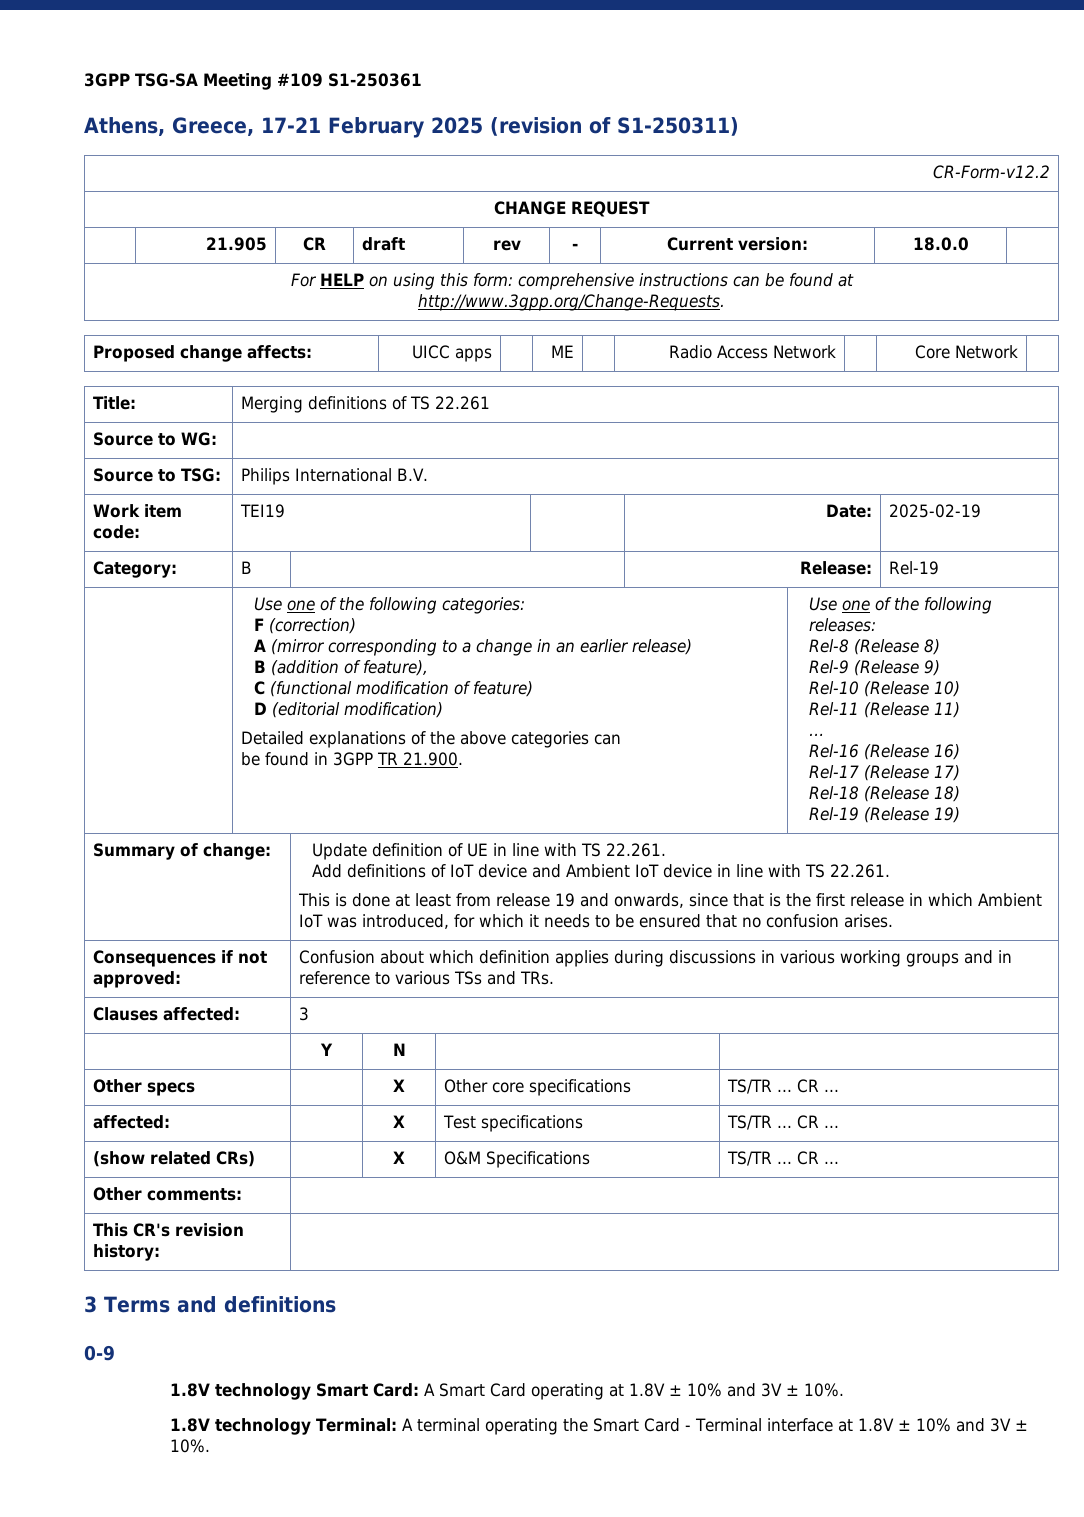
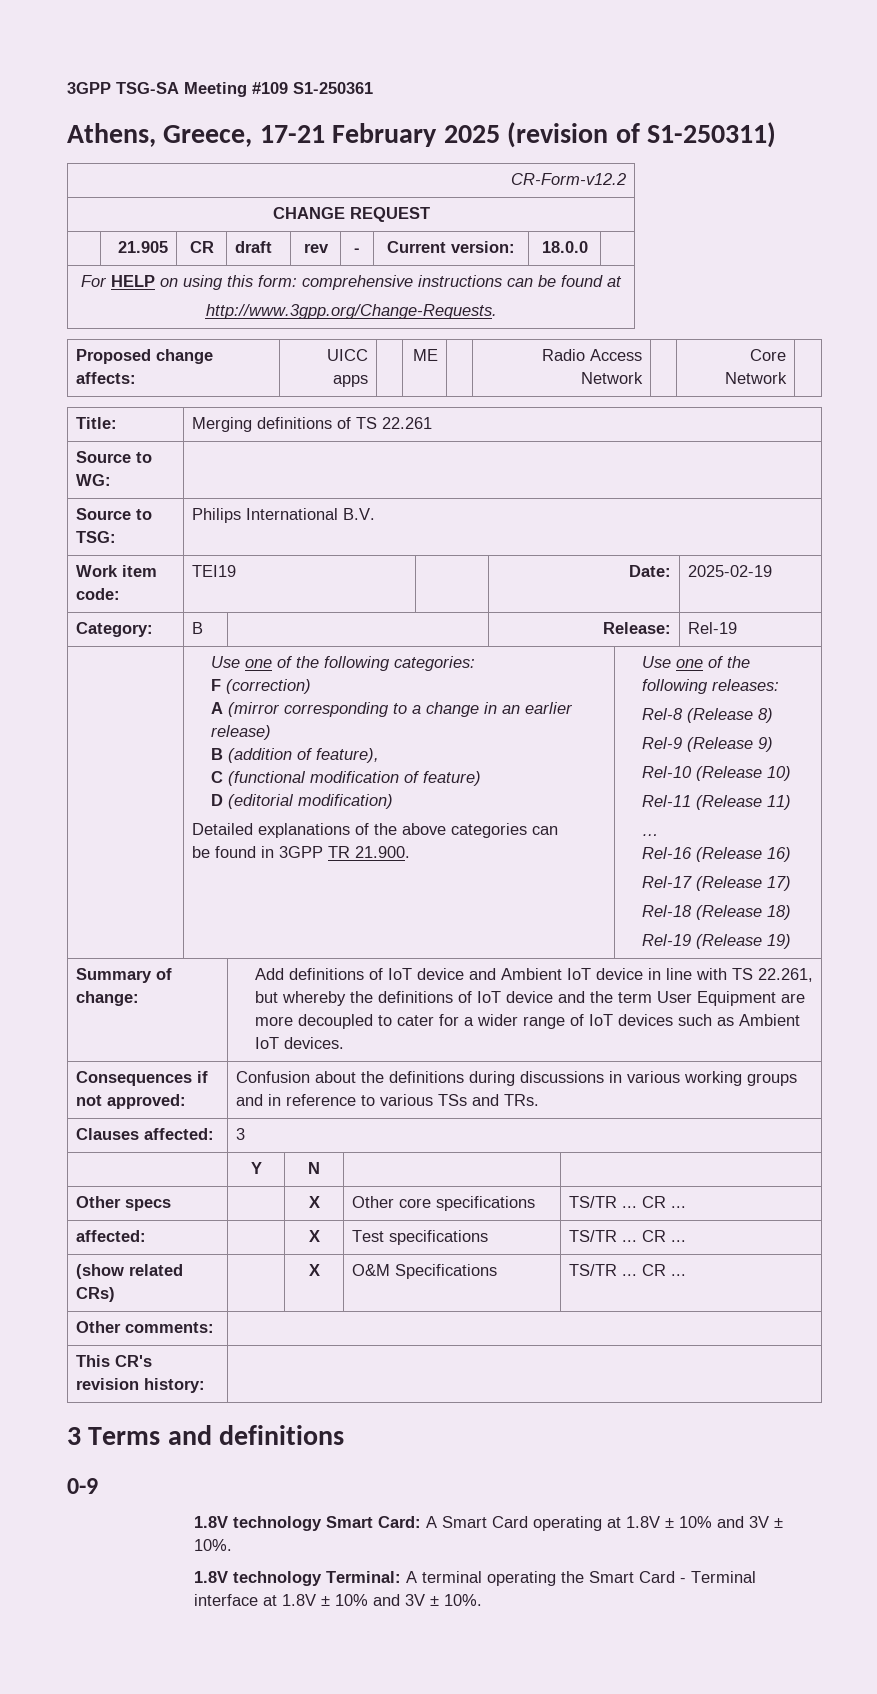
- Update definition of UE in line with TS 22.261.
- Add definitions of IoT device and Ambient IoT device in line with TS 22.261.
- This is done at least from release 19 and onwards, since that is the first release in which Ambient IoT was introduced, for which it needs to be ensured that no confusion arises.
+ Add definitions of IoT device and Ambient IoT device in line with TS 22.261, but whereby the definitions of IoT device and the term User Equipment are more decoupled to cater for a wider range of IoT devices such as Ambient IoT devices.
- Consequences if not approved: | Confusion about which definition applies during discussions in various working groups and in reference to various TSs and TRs.
+ Consequences if not approved: | Confusion about the definitions during discussions in various working groups and in reference to various TSs and TRs.

